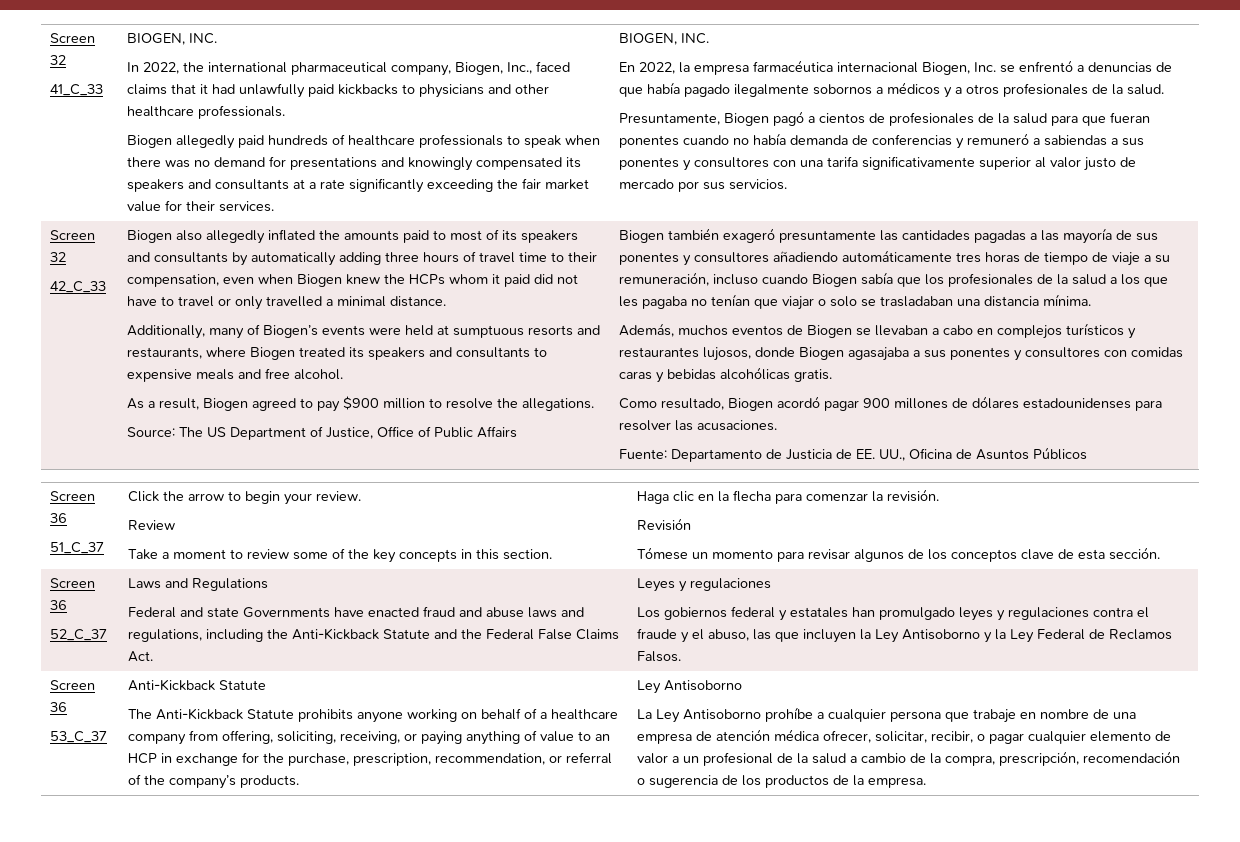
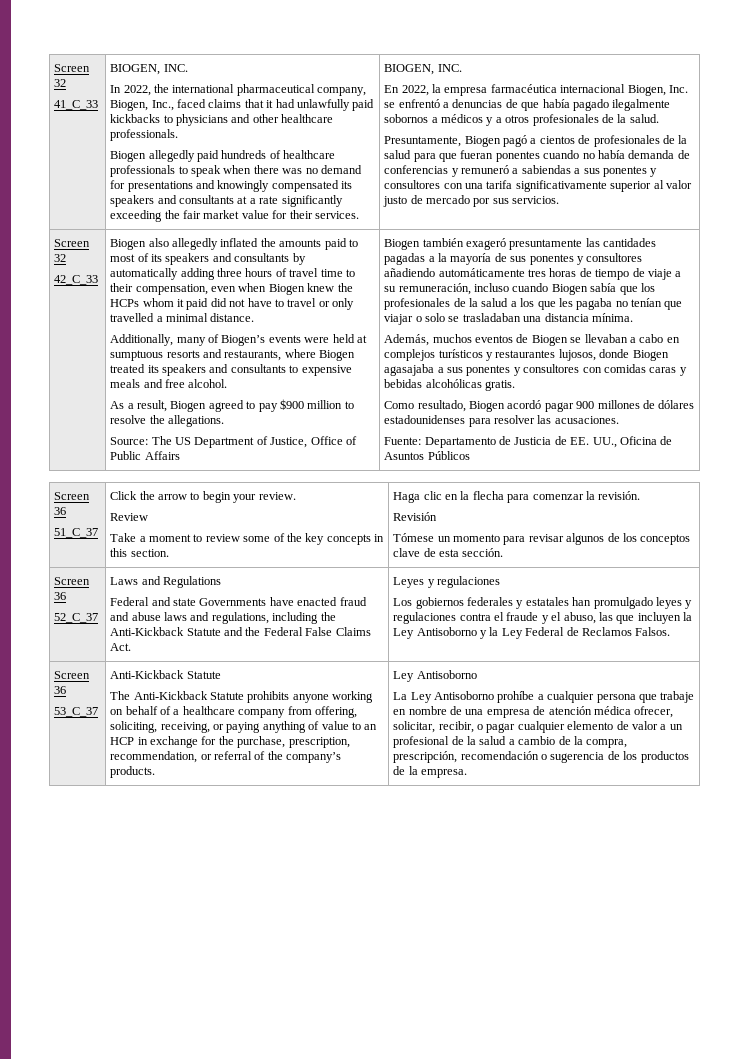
- Biogen también exageró presuntamente las cantidades pagadas a las mayoría de sus ponentes y consultores añadiendo automáticamente tres horas de tiempo de viaje a su remuneración, incluso cuando Biogen sabía que los profesionales de la salud a los que les pagaba no tenían que viajar o solo se trasladaban una distancia mínima.
+ Biogen también exageró presuntamente las cantidades pagadas a la mayoría de sus ponentes y consultores añadiendo automáticamente tres horas de tiempo de viaje a su remuneración, incluso cuando Biogen sabía que los profesionales de la salud a los que les pagaba no tenían que viajar o solo se trasladaban una distancia mínima.
- Los gobiernos federal y estatales han promulgado leyes y regulaciones contra el fraude y el abuso, las que incluyen la Ley Antisoborno y la Ley Federal de Reclamos Falsos.
+ Los gobiernos federales y estatales han promulgado leyes y regulaciones contra el fraude y el abuso, las que incluyen la Ley Antisoborno y la Ley Federal de Reclamos Falsos.

